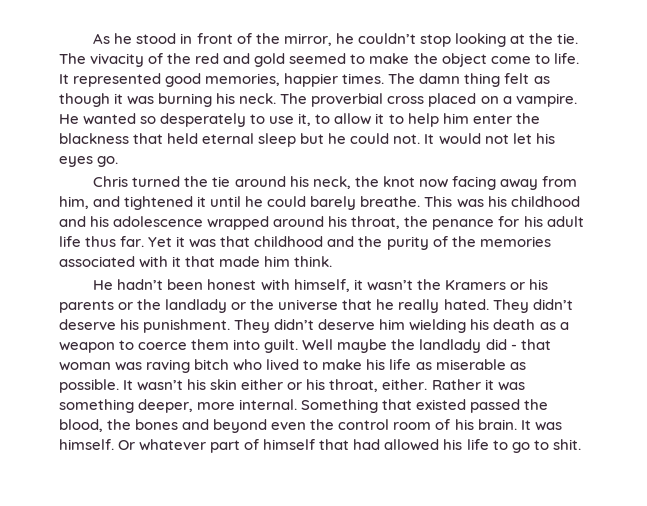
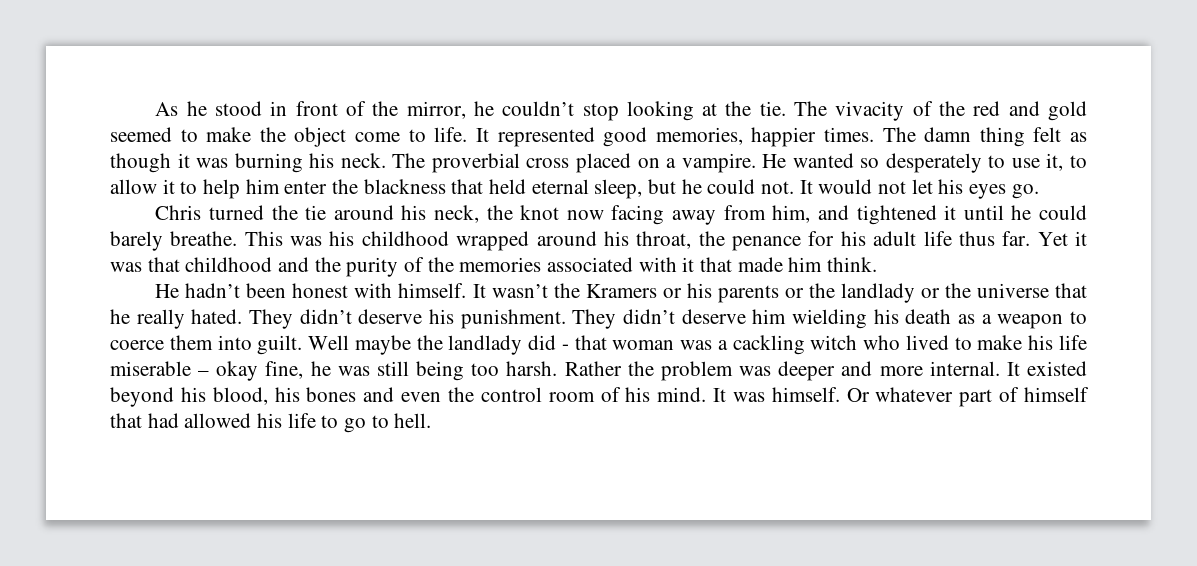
- He wanted so desperately to use it, to allow it to help him enter the blackness that held eternal sleep but he could not.
+ He wanted so desperately to use it, to allow it to help him enter the blackness that held eternal sleep, but he could not.
- This was his childhood and his adolescence wrapped around his throat, the penance for his adult life thus far.
+ This was his childhood wrapped around his throat, the penance for his adult life thus far.
- He hadn’t been honest with himself, it wasn’t the Kramers or his parents or the landlady or the universe that he really hated.
+ He hadn’t been honest with himself. It wasn’t the Kramers or his parents or the landlady or the universe that he really hated.
- Well maybe the landlady did - that woman was raving bitch who lived to make his life as miserable as possible. It wasn’t his skin either or his throat, either. Rather it was something deeper, more internal. Something that existed passed the blood, the bones and beyond even the control room of his brain.
+ Well maybe the landlady did - that woman was a cackling witch who lived to make his life miserable – okay fine, he was still being too harsh. Rather the problem was deeper and more internal. It existed beyond his blood, his bones and even the control room of his mind.
- Or whatever part of himself that had allowed his life to go to shit.
+ Or whatever part of himself that had allowed his life to go to hell.

